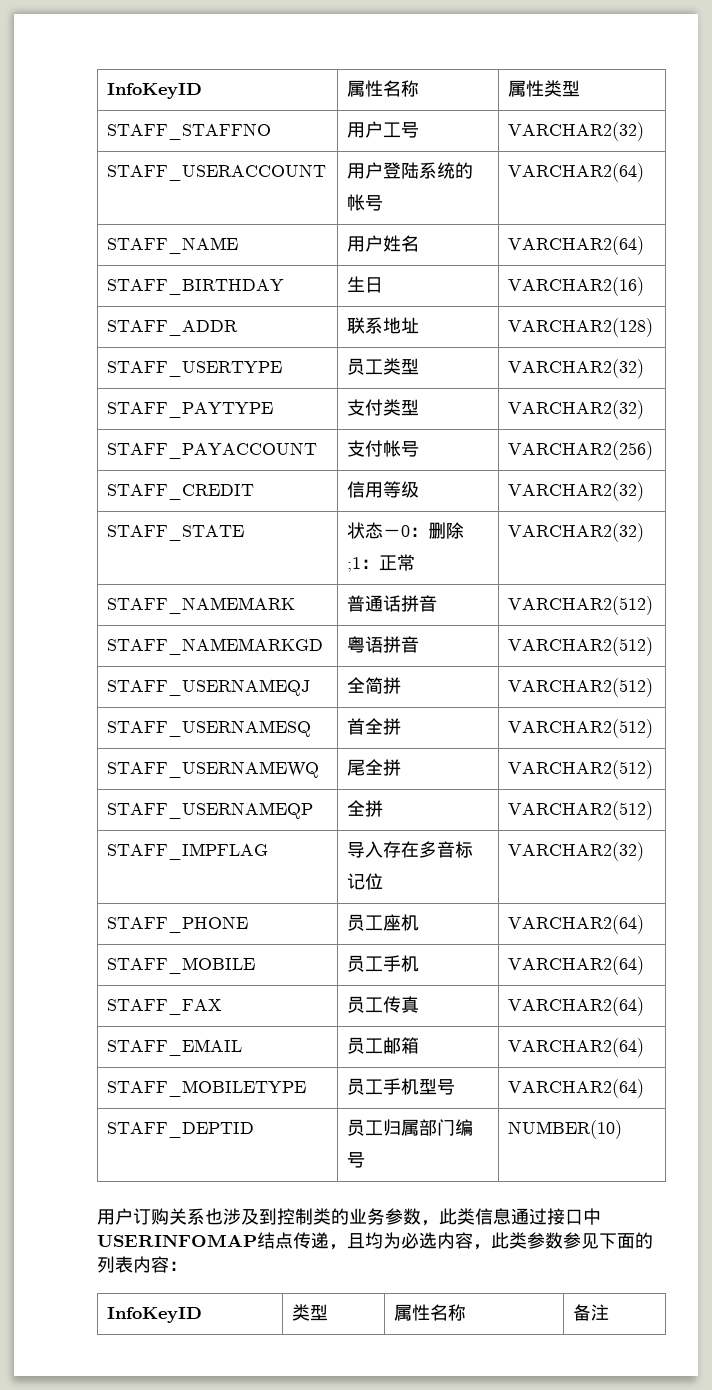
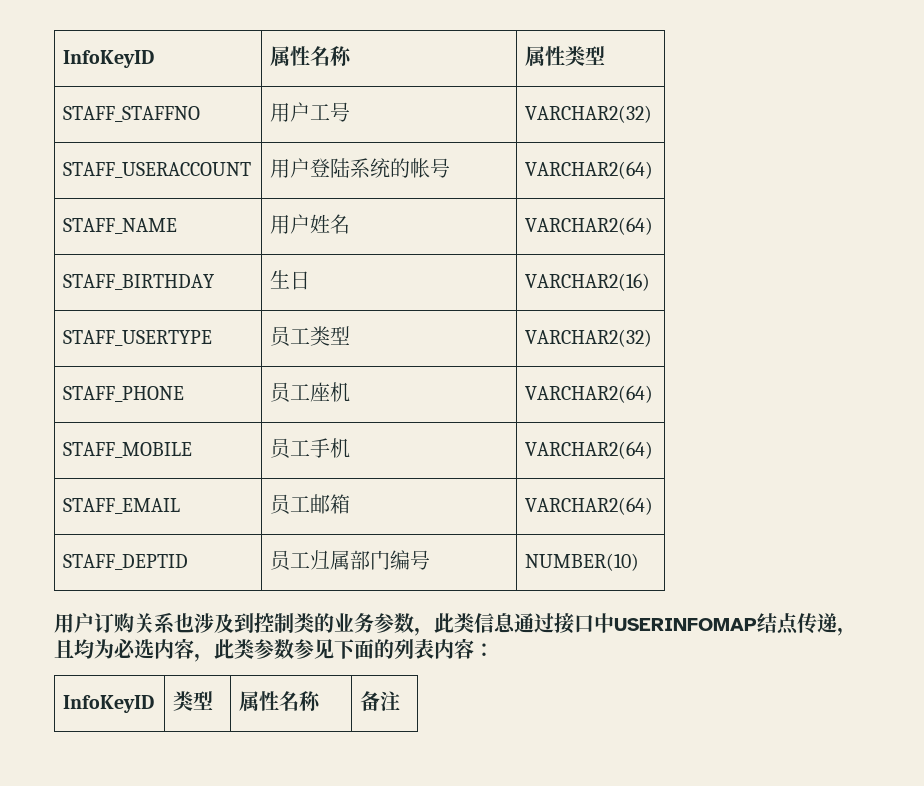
- STAFF_ADDR | 联系地址 | VARCHAR2(128)
- STAFF_PAYTYPE | 支付类型 | VARCHAR2(32)
- STAFF_PAYACCOUNT | 支付帐号 | VARCHAR2(256)
- STAFF_CREDIT | 信用等级 | VARCHAR2(32)
- STAFF_STATE | 状态－0：删除;1：正常 | VARCHAR2(32)
- STAFF_NAMEMARK | 普通话拼音 | VARCHAR2(512)
- STAFF_NAMEMARKGD | 粤语拼音 | VARCHAR2(512)
- STAFF_USERNAMEQJ | 全简拼 | VARCHAR2(512)
- STAFF_USERNAMESQ | 首全拼 | VARCHAR2(512)
- STAFF_USERNAMEWQ | 尾全拼 | VARCHAR2(512)
- STAFF_USERNAMEQP | 全拼 | VARCHAR2(512)
- STAFF_IMPFLAG | 导入存在多音标记位 | VARCHAR2(32)
- STAFF_FAX | 员工传真 | VARCHAR2(64)
- STAFF_MOBILETYPE | 员工手机型号 | VARCHAR2(64)

